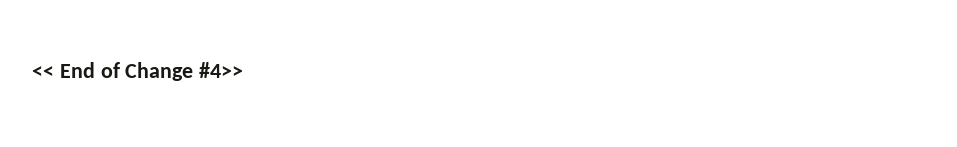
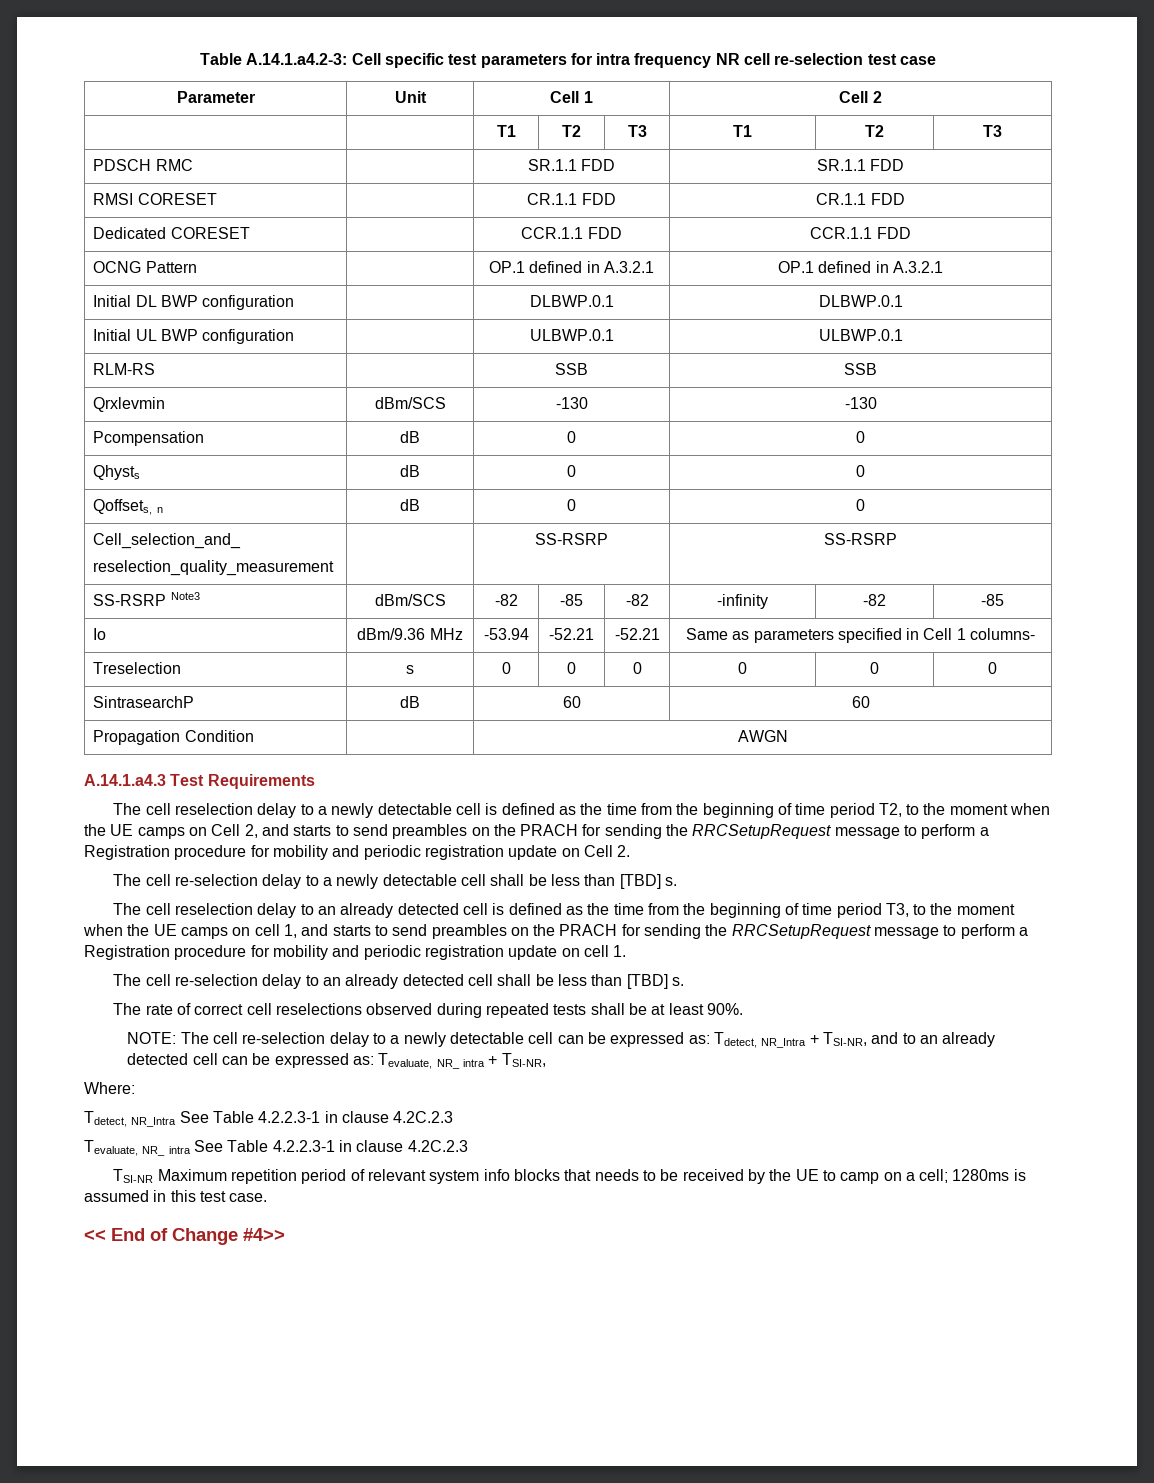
+ Table A.14.1.a4.2-3: Cell specific test parameters for intra frequency NR cell re-selection test case
+ Parameter | Unit | Cell 1 | Cell 2
+ | | T1 | T2 | T3 | T1 | T2 | T3
+ PDSCH RMC | | SR.1.1 FDD | SR.1.1 FDD
+ RMSI CORESET | | CR.1.1 FDD | CR.1.1 FDD
+ Dedicated CORESET | | CCR.1.1 FDD | CCR.1.1 FDD
+ OCNG Pattern | | OP.1 defined in A.3.2.1 | OP.1 defined in A.3.2.1
+ Initial DL BWP configuration | | DLBWP.0.1 | DLBWP.0.1
+ Initial UL BWP configuration | | ULBWP.0.1 | ULBWP.0.1
+ RLM-RS | | SSB | SSB
+ Qrxlevmin | dBm/SCS | -130 | -130
+ Pcompensation | dB | 0 | 0
+ Qhysts | dB | 0 | 0
+ Qoffsets, n | dB | 0 | 0
+ Cell_selection_and_
+ reselection_quality_measurement | | SS-RSRP | SS-RSRP
+ SS-RSRP Note3 | dBm/SCS | -82 | -85 | -82 | -infinity | -82 | -85
+ Io | dBm/9.36 MHz | -53.94 | -52.21 | -52.21 | Same as parameters specified in Cell 1 columns-
+ Treselection | s | 0 | 0 | 0 | 0 | 0 | 0
+ SintrasearchP | dB | 60 | 60
+ Propagation Condition | | AWGN
+ A.14.1.a4.3 Test Requirements
+ The cell reselection delay to a newly detectable cell is defined as the time from the beginning of time period T2, to the moment when the UE camps on Cell 2, and starts to send preambles on the PRACH for sending the RRCSetupRequest message to perform a Registration procedure for mobility and periodic registration update on Cell 2.
+ The cell re-selection delay to a newly detectable cell shall be less than [TBD] s.
+ The cell reselection delay to an already detected cell is defined as the time from the beginning of time period T3, to the moment when the UE camps on cell 1, and starts to send preambles on the PRACH for sending the RRCSetupRequest message to perform a Registration procedure for mobility and periodic registration update on cell 1.
+ The cell re-selection delay to an already detected cell shall be less than [TBD] s.
+ The rate of correct cell reselections observed during repeated tests shall be at least 90%.
+ NOTE: The cell re-selection delay to a newly detectable cell can be expressed as: Tdetect, NR_Intra + TSI-NR, and to an already detected cell can be expressed as: Tevaluate, NR_ intra + TSI-NR,
+ Where:
+ Tdetect, NR_Intra See Table 4.2.2.3-1 in clause 4.2C.2.3
+ Tevaluate, NR_ intra See Table 4.2.2.3-1 in clause 4.2C.2.3
+ TSI-NR Maximum repetition period of relevant system info blocks that needs to be received by the UE to camp on a cell; 1280ms is assumed in this test case.

